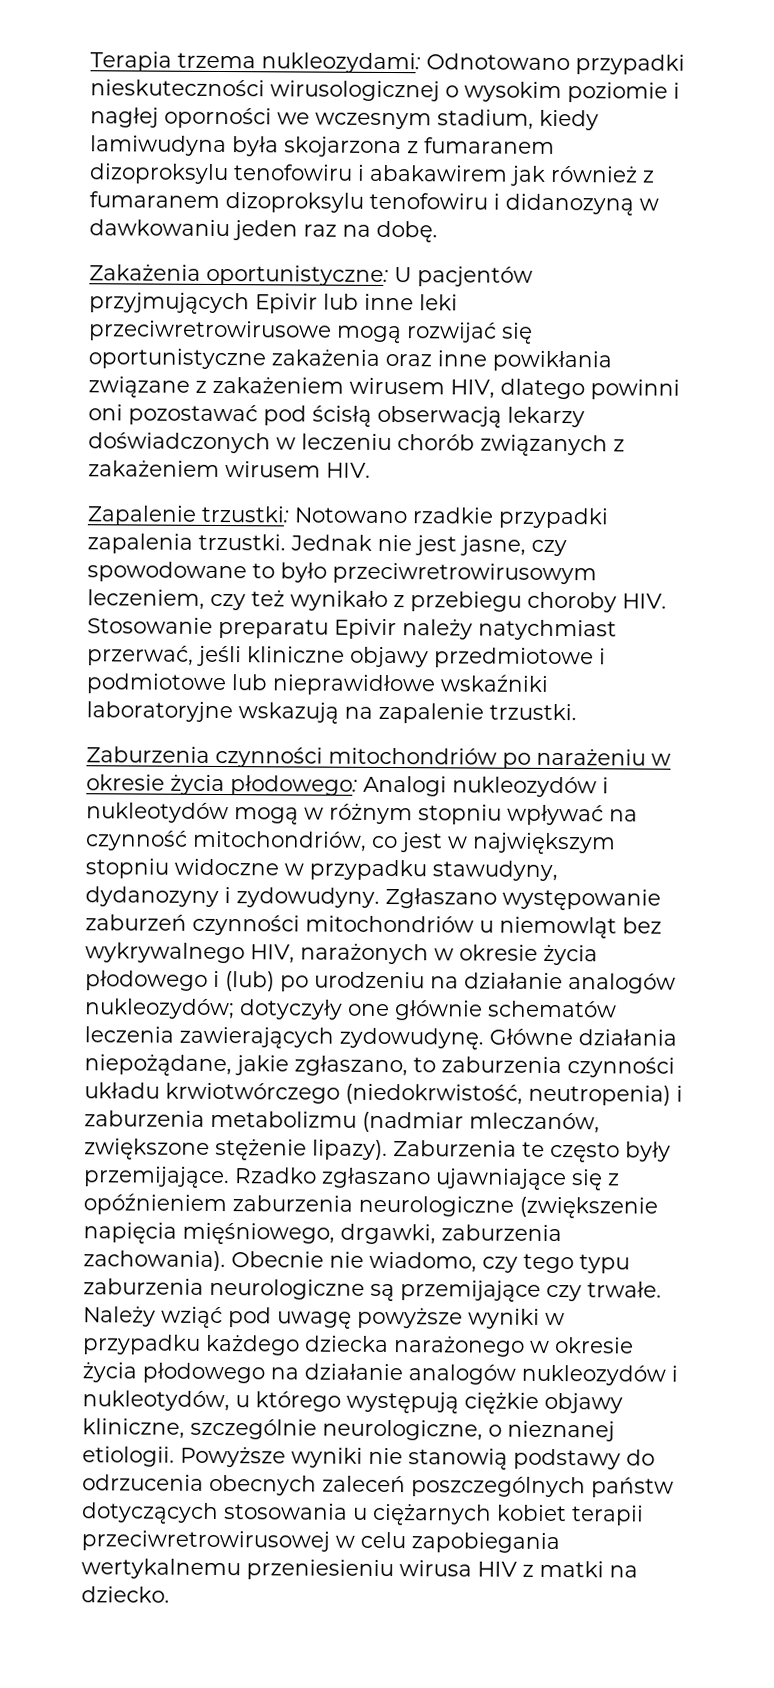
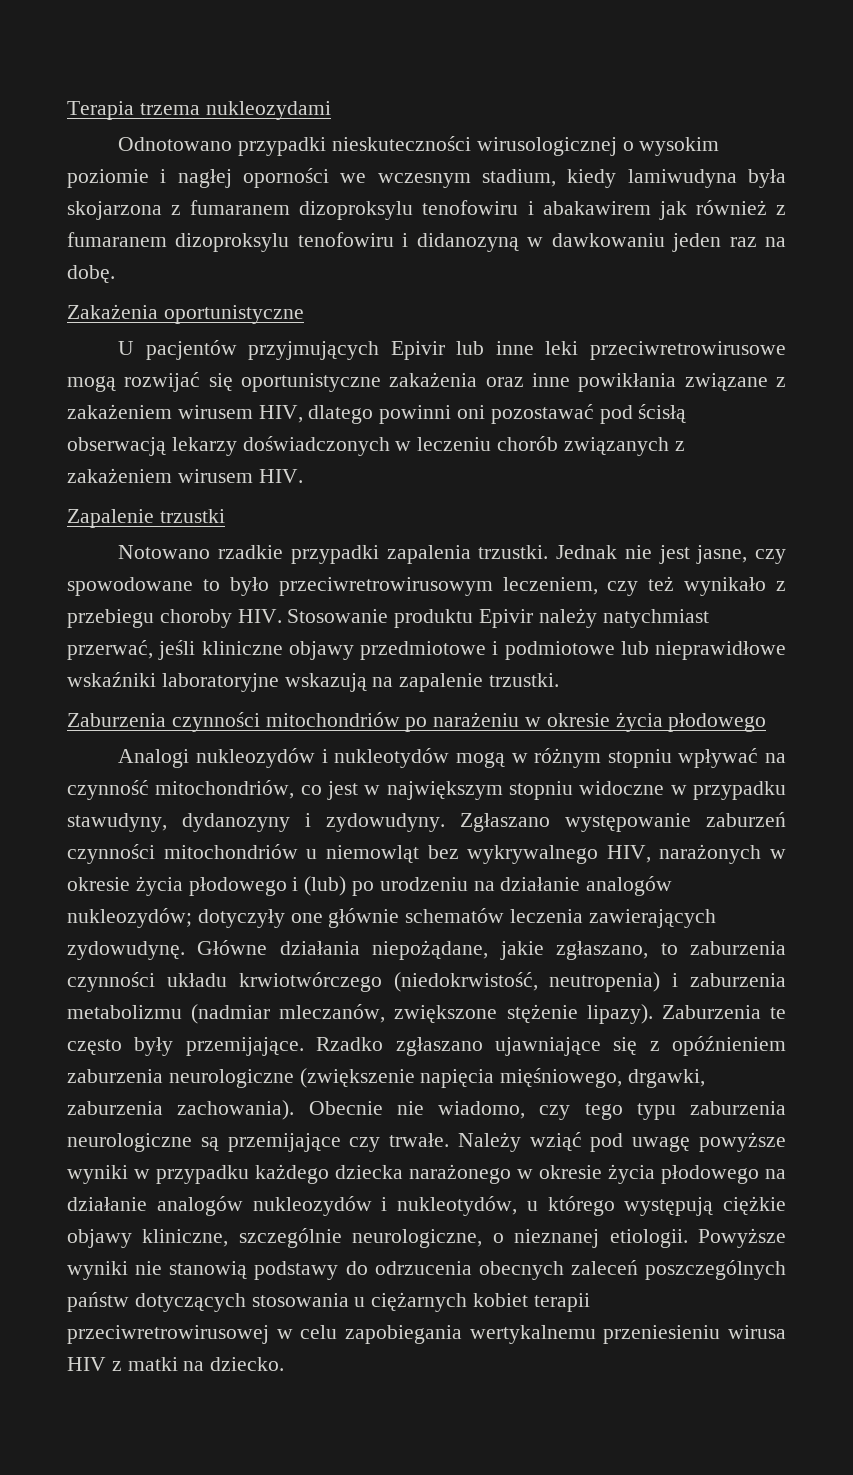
- Terapia trzema nukleozydami: Odnotowano przypadki nieskuteczności wirusologicznej o wysokim poziomie i nagłej oporności we wczesnym stadium, kiedy lamiwudyna była skojarzona z fumaranem dizoproksylu tenofowiru i abakawirem jak również z fumaranem dizoproksylu tenofowiru i didanozyną w dawkowaniu jeden raz na dobę.
+ Terapia trzema nukleozydami
+ Odnotowano przypadki nieskuteczności wirusologicznej o wysokim poziomie i nagłej oporności we wczesnym stadium, kiedy lamiwudyna była skojarzona z fumaranem dizoproksylu tenofowiru i abakawirem jak również z fumaranem dizoproksylu tenofowiru i didanozyną w dawkowaniu jeden raz na dobę.
- Zakażenia oportunistyczne: U pacjentów przyjmujących Epivir lub inne leki przeciwretrowirusowe mogą rozwijać się oportunistyczne zakażenia oraz inne powikłania związane z zakażeniem wirusem HIV, dlatego powinni oni pozostawać pod ścisłą obserwacją lekarzy doświadczonych w leczeniu chorób związanych z zakażeniem wirusem HIV.
+ Zakażenia oportunistyczne
+ U pacjentów przyjmujących Epivir lub inne leki przeciwretrowirusowe mogą rozwijać się oportunistyczne zakażenia oraz inne powikłania związane z zakażeniem wirusem HIV, dlatego powinni oni pozostawać pod ścisłą obserwacją lekarzy doświadczonych w leczeniu chorób związanych z zakażeniem wirusem HIV.
- Zapalenie trzustki: Notowano rzadkie przypadki zapalenia trzustki.
+ Zapalenie trzustki
+ Notowano rzadkie przypadki zapalenia trzustki.
- Jednak nie jest jasne, czy spowodowane to było przeciwretrowirusowym leczeniem, czy też wynikało z przebiegu choroby HIV. Stosowanie preparatu Epivir należy natychmiast przerwać, jeśli kliniczne objawy przedmiotowe i podmiotowe lub nieprawidłowe wskaźniki laboratoryjne wskazują na zapalenie trzustki.
+ Jednak nie jest jasne, czy spowodowane to było przeciwretrowirusowym leczeniem, czy też wynikało z przebiegu choroby HIV. Stosowanie produktu Epivir należy natychmiast przerwać, jeśli kliniczne objawy przedmiotowe i podmiotowe lub nieprawidłowe wskaźniki laboratoryjne wskazują na zapalenie trzustki.
- Zaburzenia czynności mitochondriów po narażeniu w okresie życia płodowego: Analogi nukleozydów i nukleotydów mogą w różnym stopniu wpływać na czynność mitochondriów, co jest w największym stopniu widoczne w przypadku stawudyny, dydanozyny i zydowudyny.
+ Zaburzenia czynności mitochondriów po narażeniu w okresie życia płodowego
+ Analogi nukleozydów i nukleotydów mogą w różnym stopniu wpływać na czynność mitochondriów, co jest w największym stopniu widoczne w przypadku stawudyny, dydanozyny i zydowudyny.

